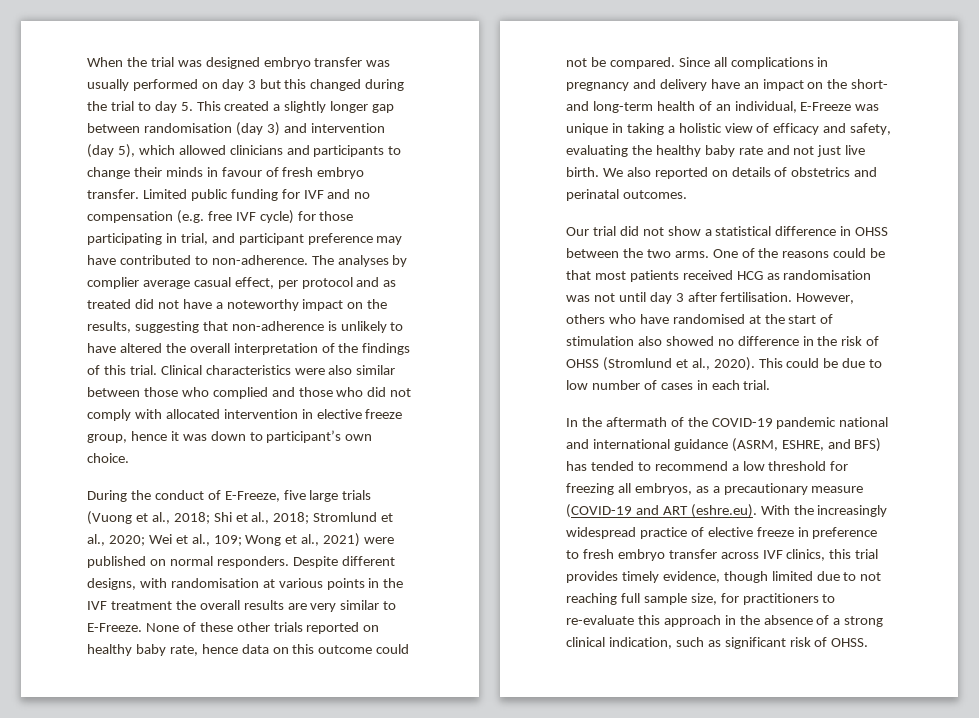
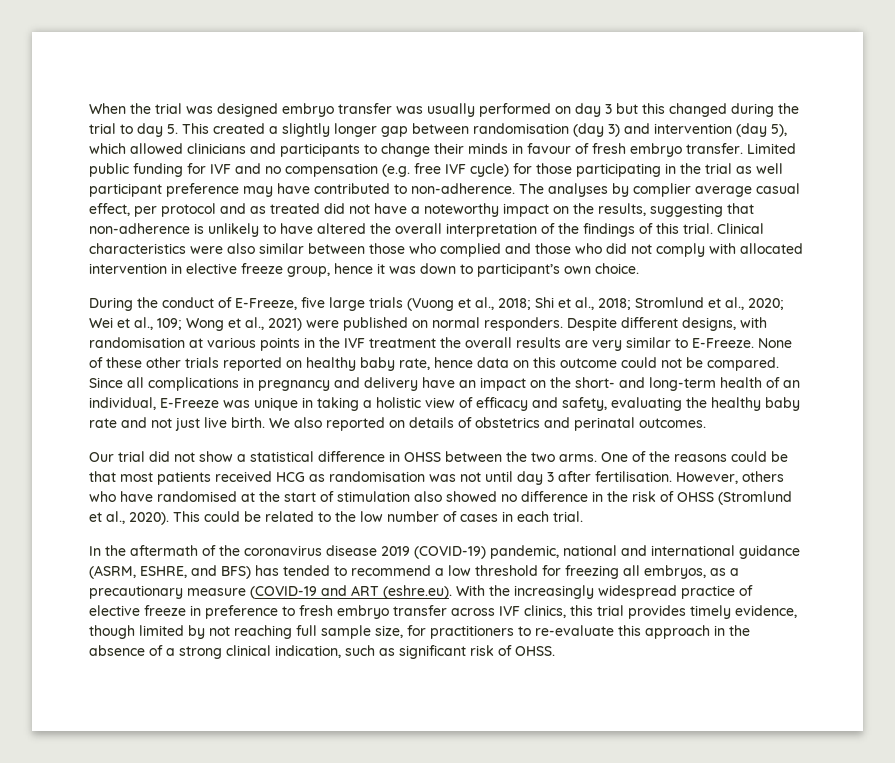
- Limited public funding for IVF and no compensation (e.g. free IVF cycle) for those participating in trial, and participant preference may have contributed to non-adherence.
+ Limited public funding for IVF and no compensation (e.g. free IVF cycle) for those participating in the trial as well participant preference may have contributed to non-adherence.
- This could be due to low number of cases in each trial.
+ This could be related to the low number of cases in each trial.
- In the aftermath of the COVID-19 pandemic national and international guidance (ASRM, ESHRE, and BFS) has tended to recommend a low threshold for freezing all embryos, as a precautionary measure (COVID-19 and ART (eshre.eu). With the increasingly widespread practice of elective freeze in preference to fresh embryo transfer across IVF clinics, this trial provides timely evidence, though limited due to not reaching full sample size, for practitioners to re-evaluate this approach in the absence of a strong clinical indication, such as significant risk of OHSS.
+ In the aftermath of the coronavirus disease 2019 (COVID-19) pandemic, national and international guidance (ASRM, ESHRE, and BFS) has tended to recommend a low threshold for freezing all embryos, as a precautionary measure (COVID-19 and ART (eshre.eu). With the increasingly widespread practice of elective freeze in preference to fresh embryo transfer across IVF clinics, this trial provides timely evidence, though limited by not reaching full sample size, for practitioners to re-evaluate this approach in the absence of a strong clinical indication, such as significant risk of OHSS.

